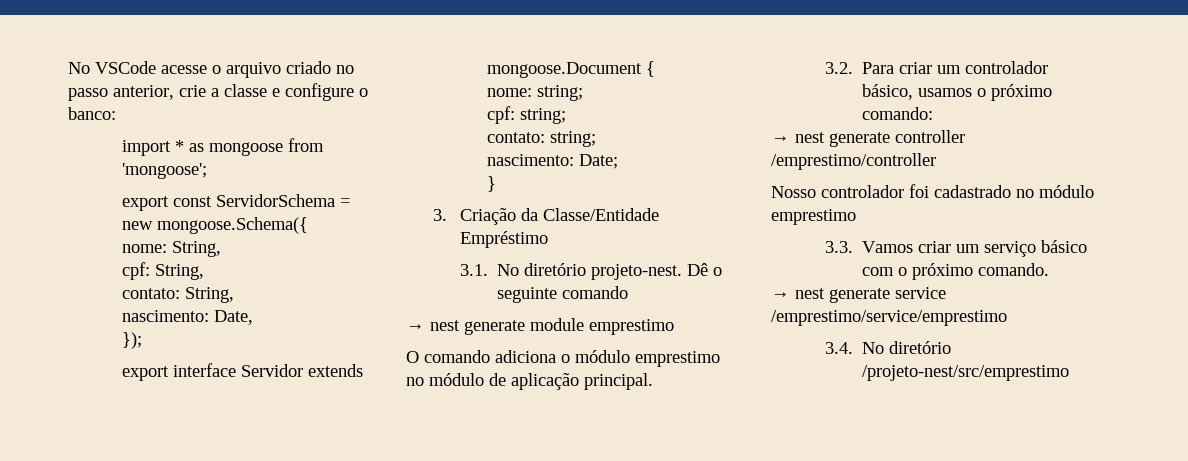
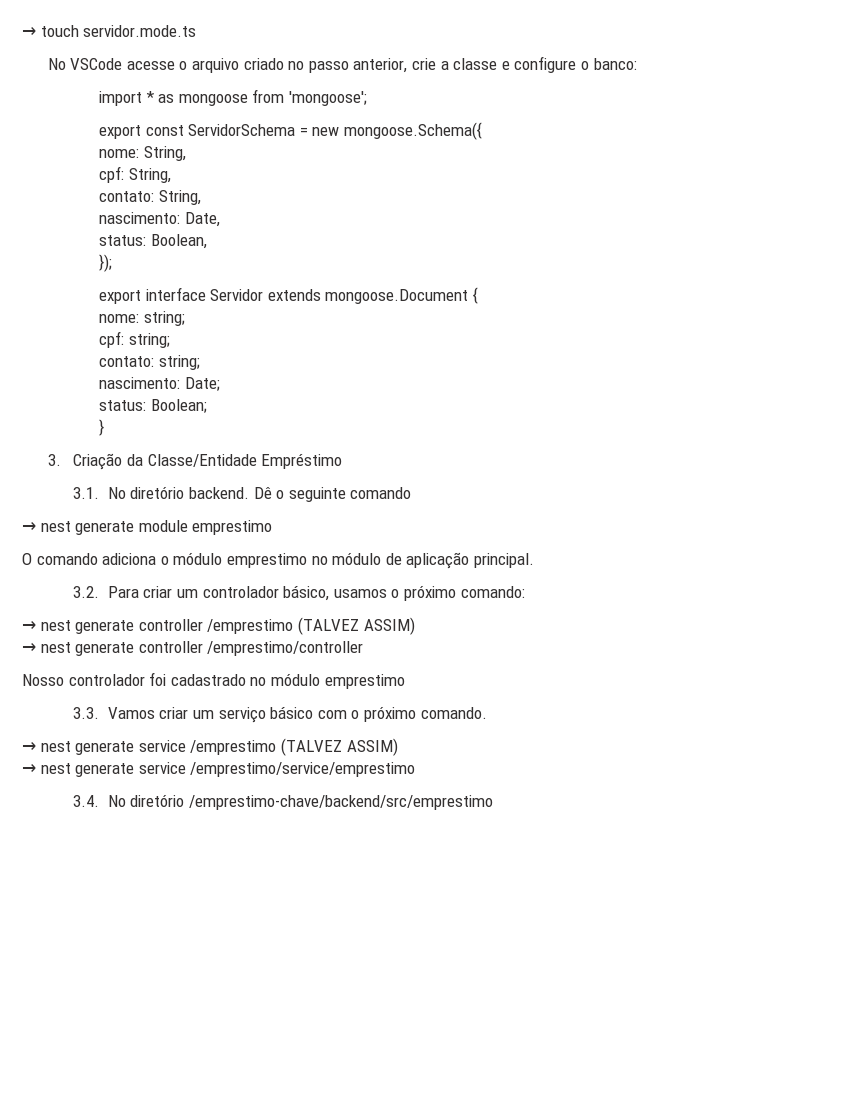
+ → touch servidor.mode.ts
+ status: Boolean,
+ status: Boolean;
- 3.1. No diretório projeto-nest.
+ 3.1. No diretório backend.
+ → nest generate controller /emprestimo (TALVEZ ASSIM)
+ → nest generate service /emprestimo (TALVEZ ASSIM)
- 3.4. No diretório /projeto-nest/src/emprestimo
+ 3.4. No diretório /emprestimo-chave/backend/src/emprestimo

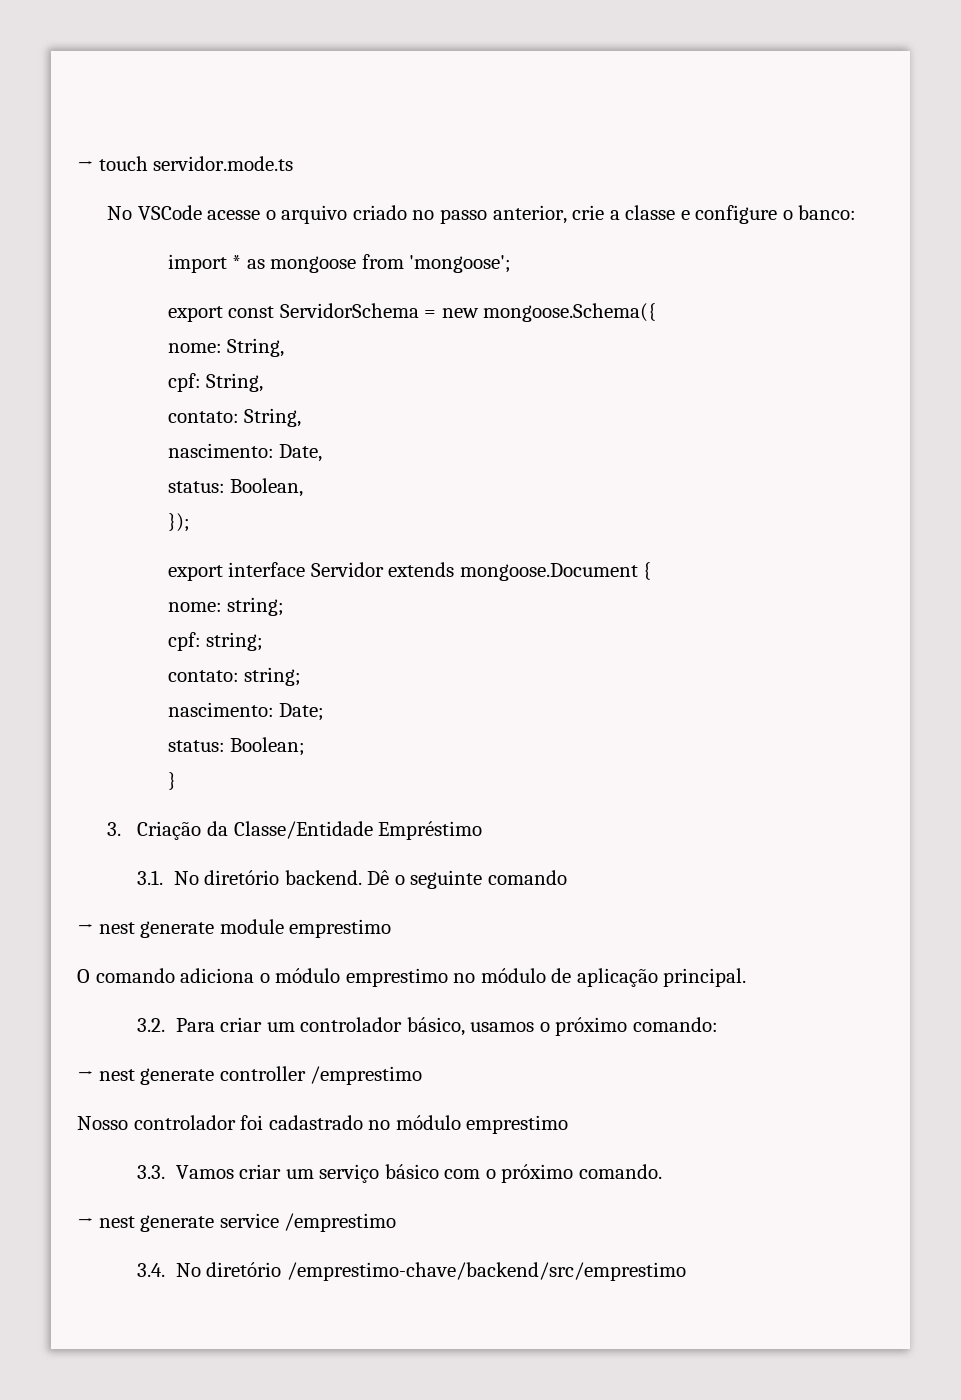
- → nest generate controller /emprestimo (TALVEZ ASSIM)
- → nest generate controller /emprestimo/controller
+ → nest generate controller /emprestimo
- → nest generate service /emprestimo (TALVEZ ASSIM)
- → nest generate service /emprestimo/service/emprestimo
+ → nest generate service /emprestimo

